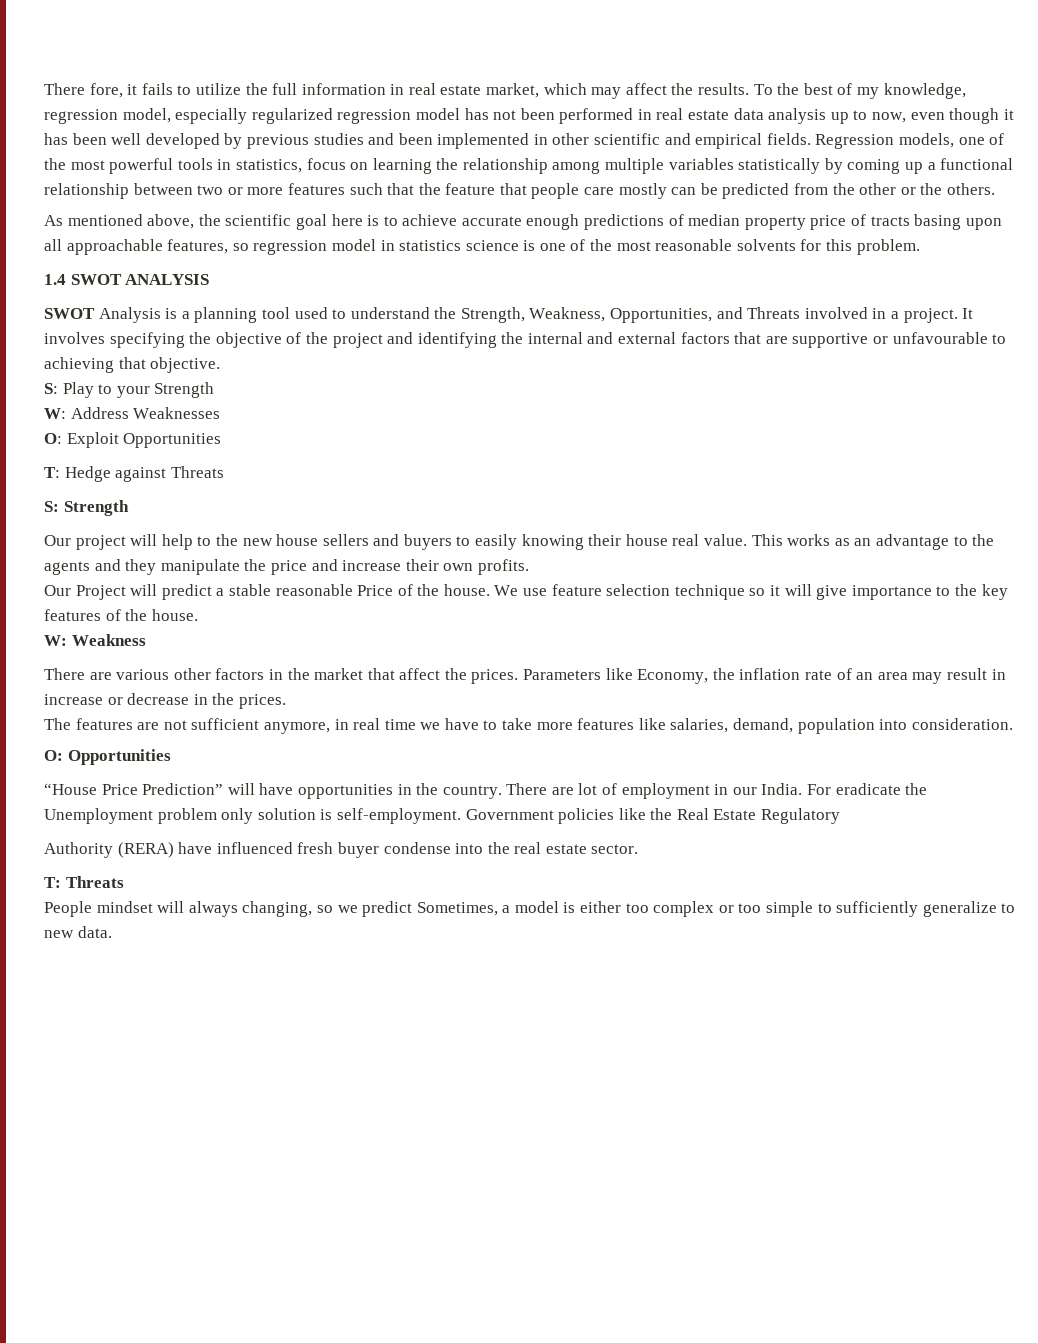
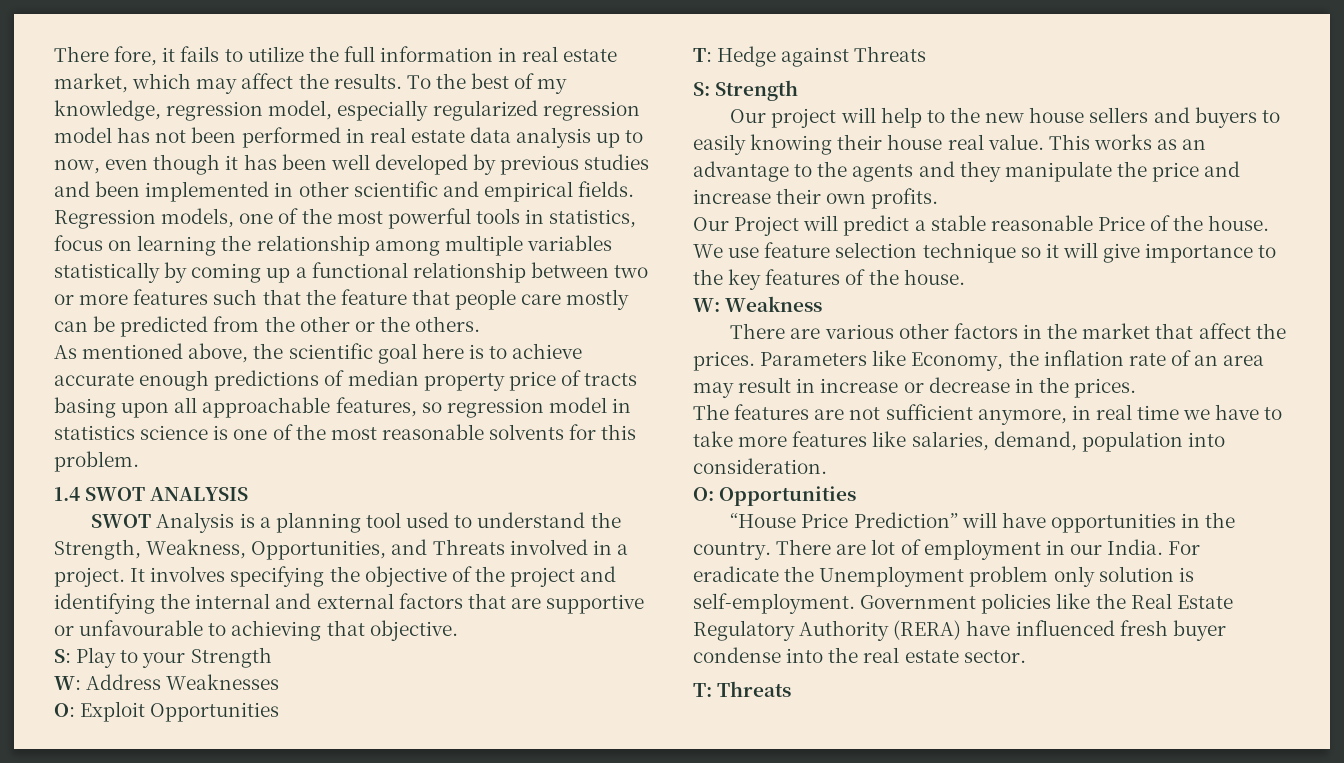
- Government policies like the Real Estate Regulatory
- Authority (RERA) have influenced fresh buyer condense into the real estate sector.
+ Government policies like the Real Estate Regulatory Authority (RERA) have influenced fresh buyer condense into the real estate sector.
- People mindset will always changing, so we predict Sometimes, a model is either too complex or too simple to sufficiently generalize to new data.

